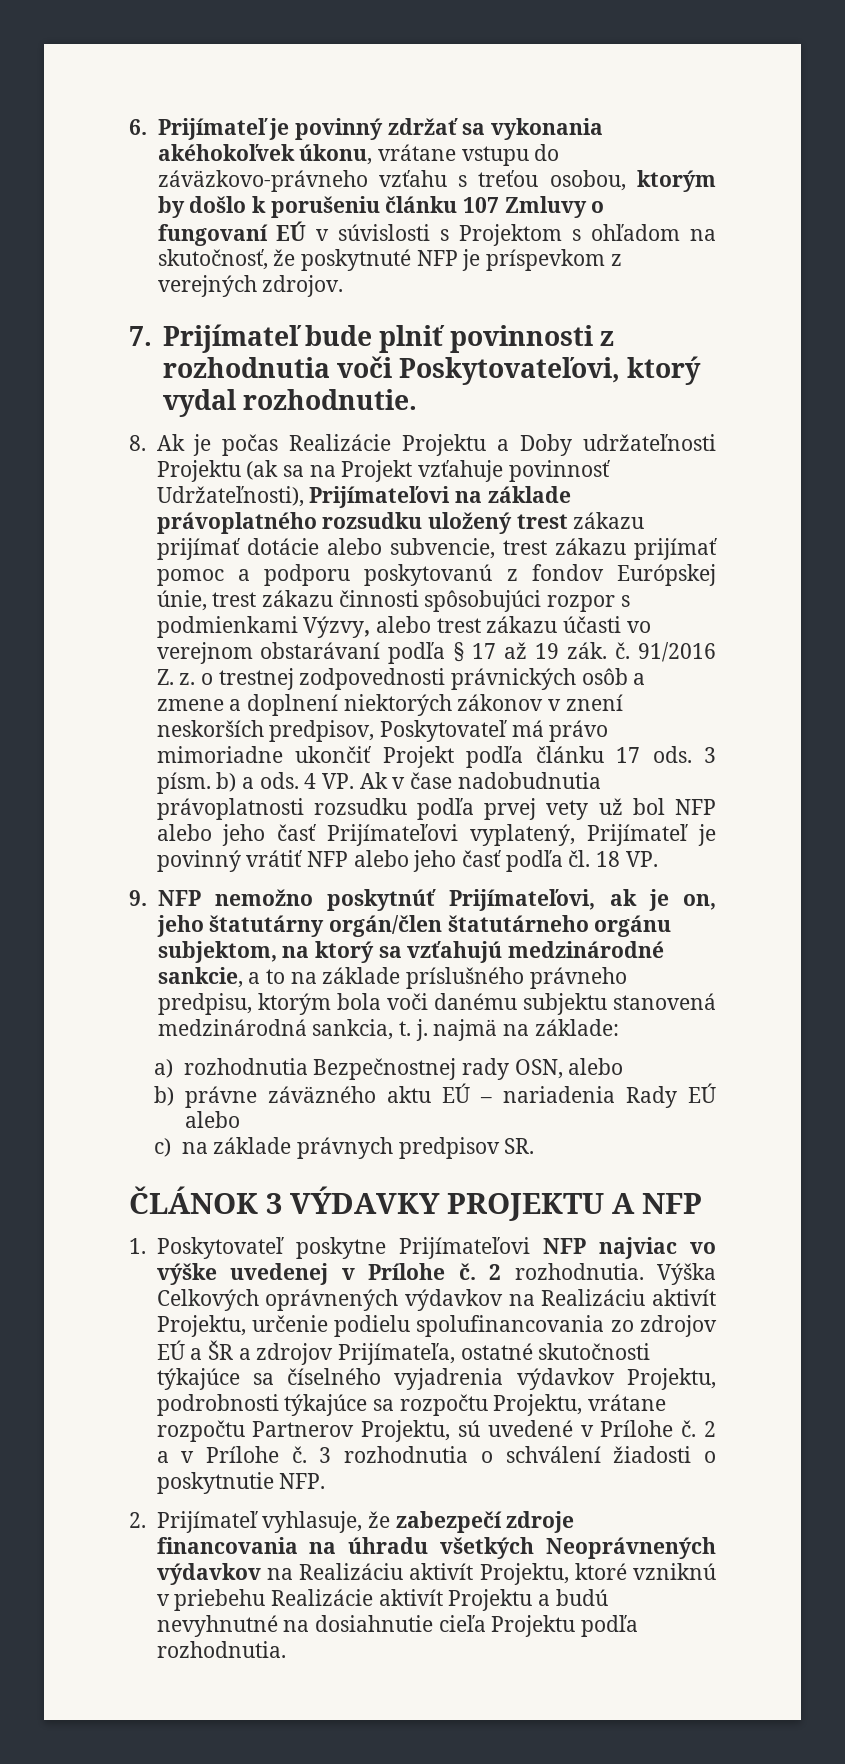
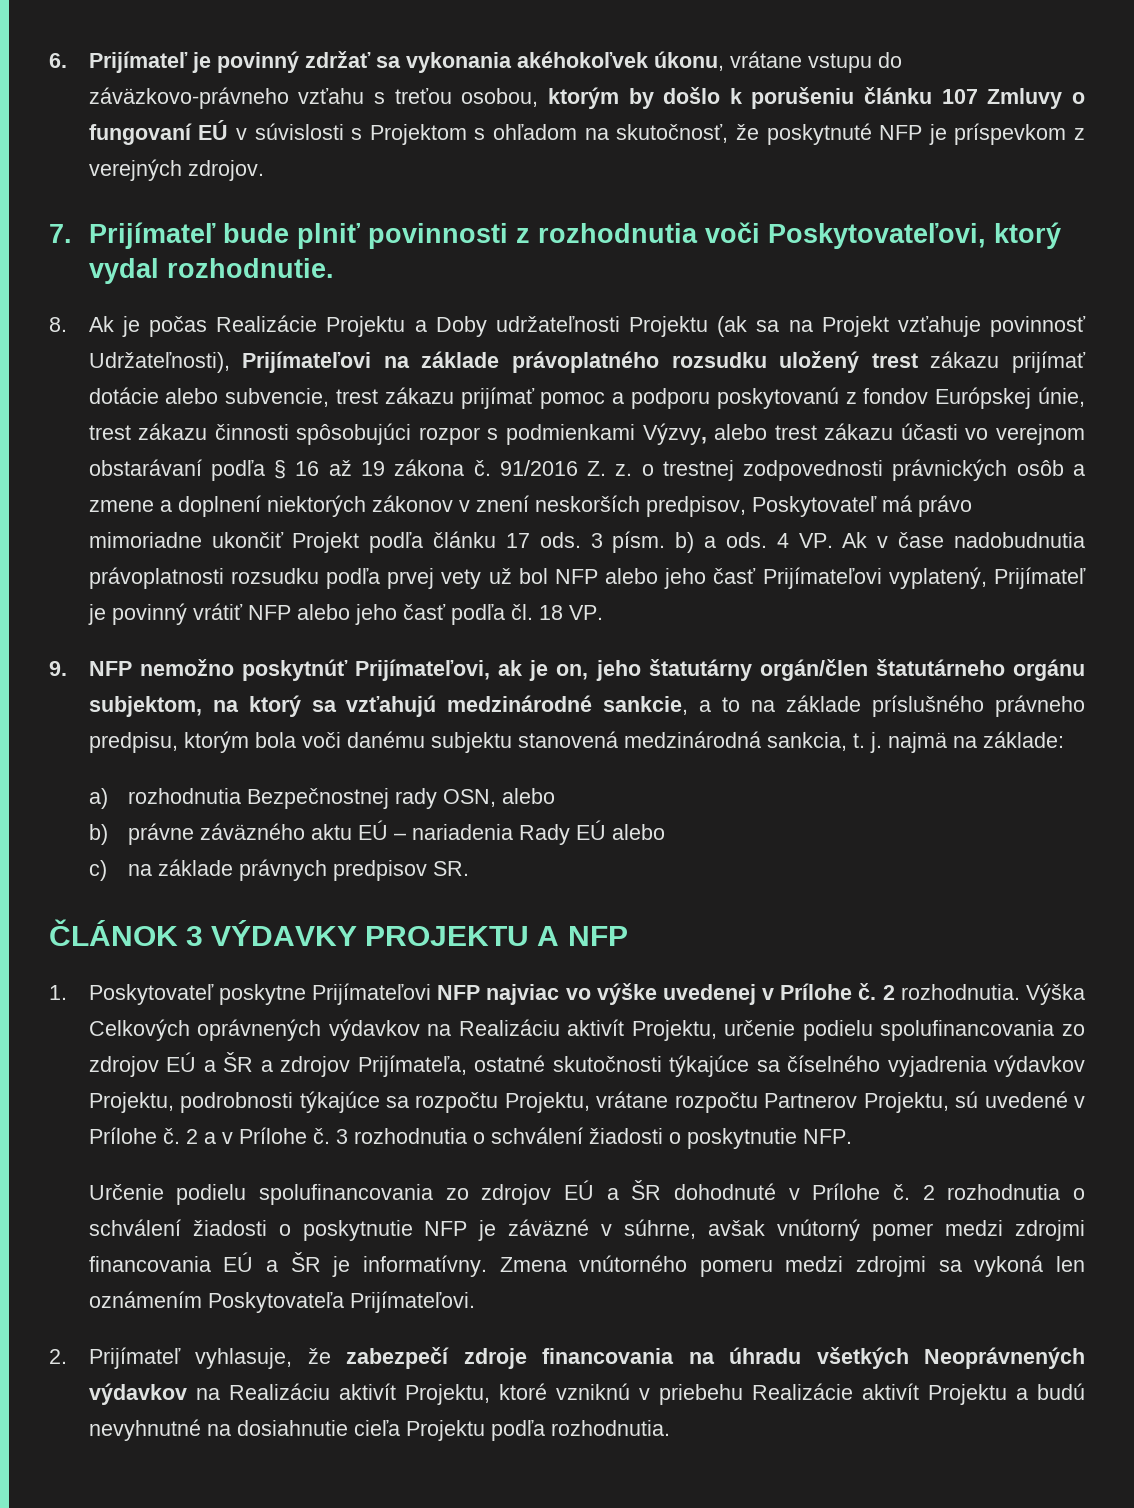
- 8. Ak je počas Realizácie Projektu a Doby udržateľnosti Projektu (ak sa na Projekt vzťahuje povinnosť Udržateľnosti), Prijímateľovi na základe právoplatného rozsudku uložený trest zákazu prijímať dotácie alebo subvencie, trest zákazu prijímať pomoc a podporu poskytovanú z fondov Európskej únie, trest zákazu činnosti spôsobujúci rozpor s podmienkami Výzvy, alebo trest zákazu účasti vo verejnom obstarávaní podľa § 17 až 19 zák. č.
+ 8. Ak je počas Realizácie Projektu a Doby udržateľnosti Projektu (ak sa na Projekt vzťahuje povinnosť Udržateľnosti), Prijímateľovi na základe právoplatného rozsudku uložený trest zákazu prijímať dotácie alebo subvencie, trest zákazu prijímať pomoc a podporu poskytovanú z fondov Európskej únie, trest zákazu činnosti spôsobujúci rozpor s podmienkami Výzvy, alebo trest zákazu účasti vo verejnom obstarávaní podľa § 16 až 19 zákona č.
+ Určenie podielu spolufinancovania zo zdrojov EÚ a ŠR dohodnuté v Prílohe č. 2 rozhodnutia o schválení žiadosti o poskytnutie NFP je záväzné v súhrne, avšak vnútorný pomer medzi zdrojmi financovania EÚ a ŠR je informatívny. Zmena vnútorného pomeru medzi zdrojmi sa vykoná len oznámením Poskytovateľa Prijímateľovi.

